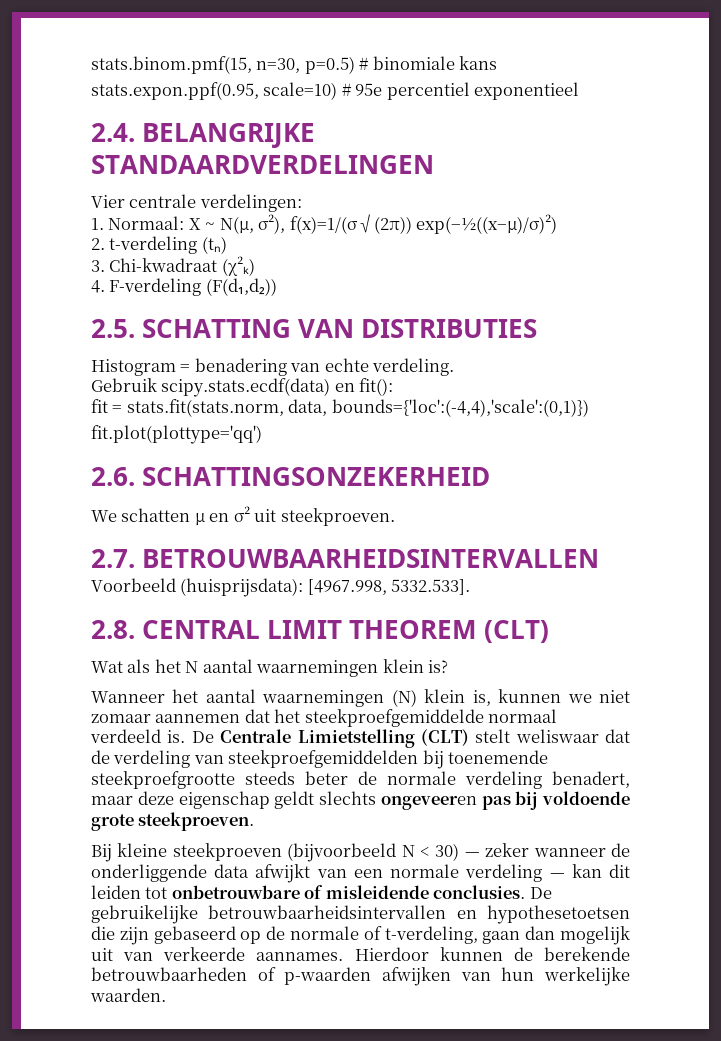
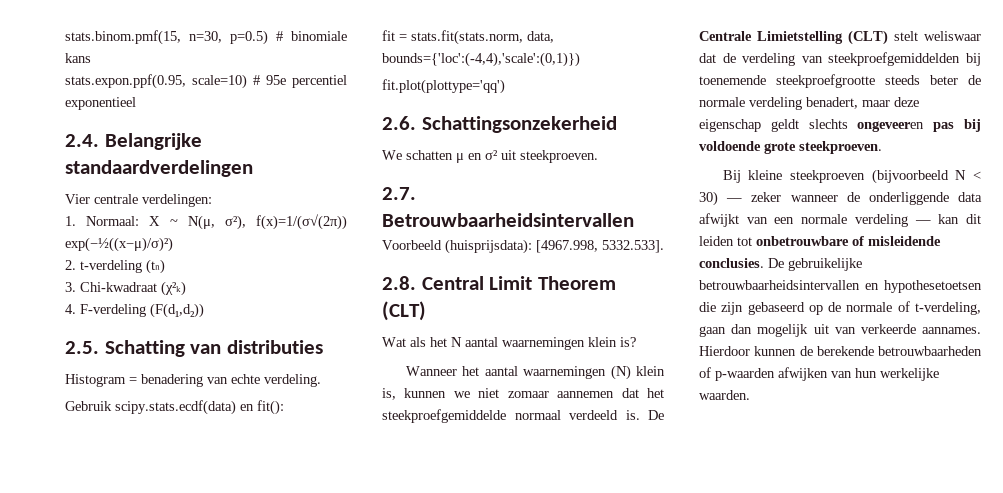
- 2.4. BELANGRIJKE STANDAARDVERDELINGEN
+ 2.4. Belangrijke standaardverdelingen
- 2.5. SCHATTING VAN DISTRIBUTIES
+ 2.5. Schatting van distributies
- 2.6. SCHATTINGSONZEKERHEID
+ 2.6. Schattingsonzekerheid
- 2.7. BETROUWBAARHEIDSINTERVALLEN
+ 2.7. Betrouwbaarheidsintervallen
- 2.8. CENTRAL LIMIT THEOREM (CLT)
+ 2.8. Central Limit Theorem (CLT)

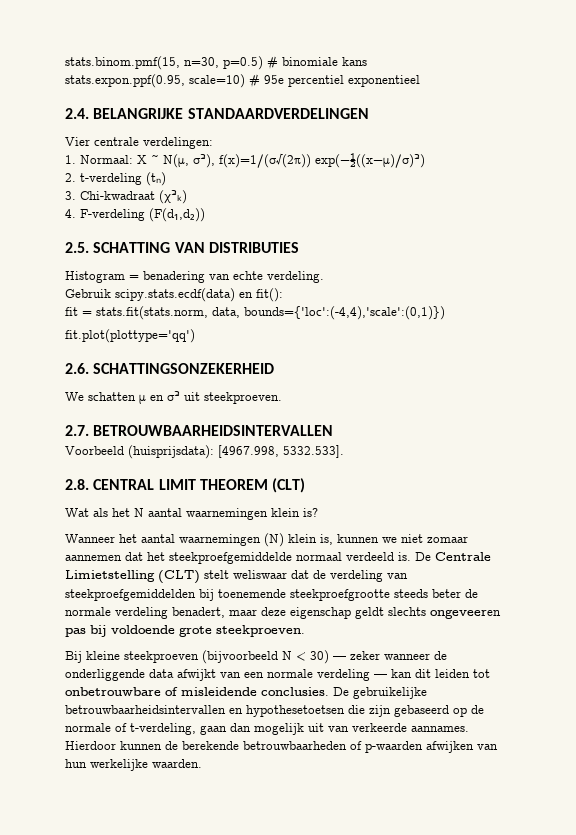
- 2.4. Belangrijke standaardverdelingen
+ 2.4. BELANGRIJKE STANDAARDVERDELINGEN
- 2.5. Schatting van distributies
+ 2.5. SCHATTING VAN DISTRIBUTIES
- 2.6. Schattingsonzekerheid
+ 2.6. SCHATTINGSONZEKERHEID
- 2.7. Betrouwbaarheidsintervallen
+ 2.7. BETROUWBAARHEIDSINTERVALLEN
- 2.8. Central Limit Theorem (CLT)
+ 2.8. CENTRAL LIMIT THEOREM (CLT)

